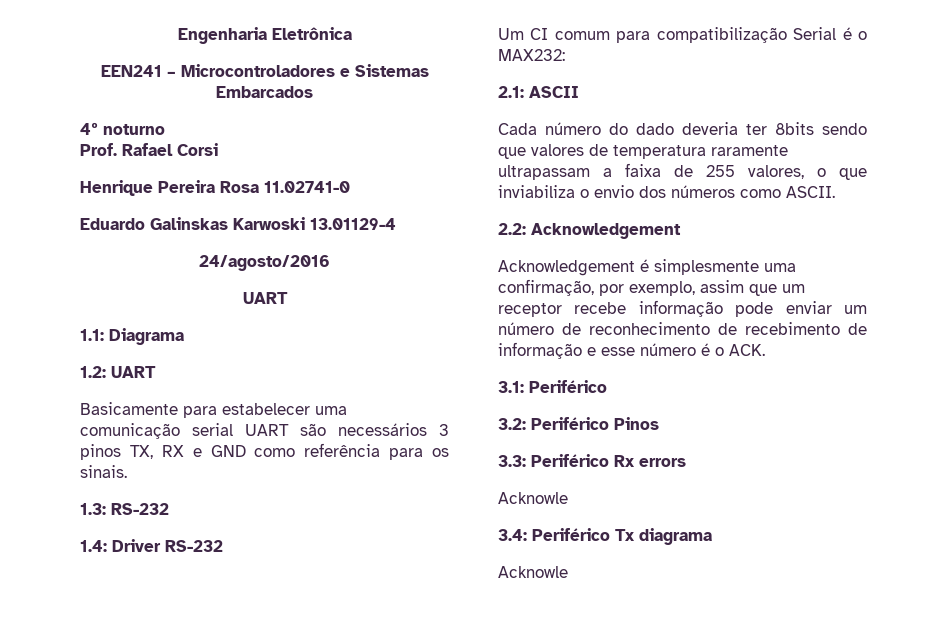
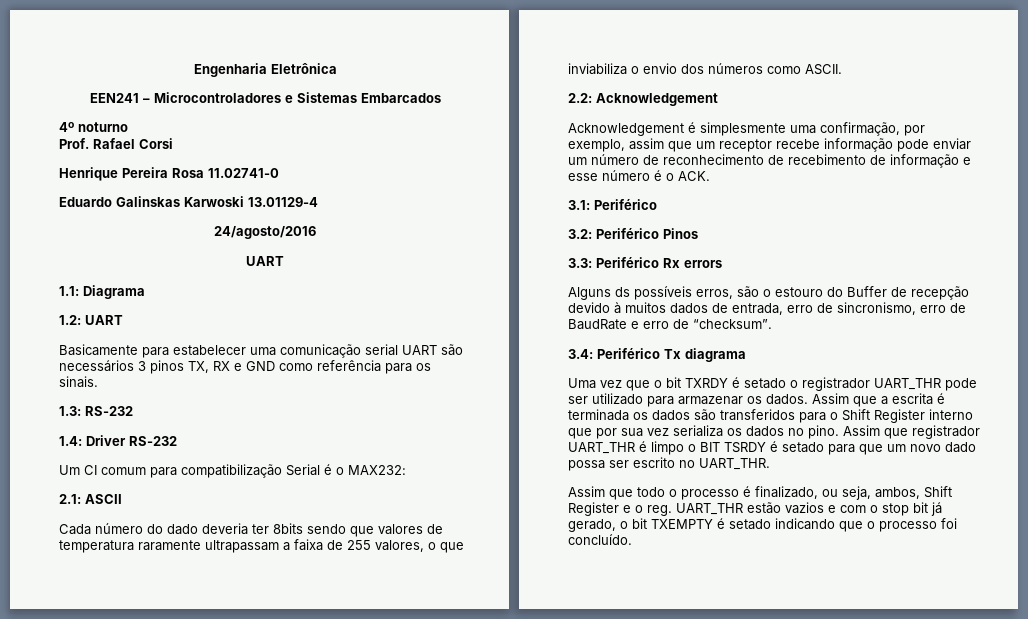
  3.3: Periférico Rx errors
- Acknowle
+ Alguns ds possíveis erros, são o estouro do Buffer de recepção devido à muitos dados de entrada, erro de sincronismo, erro de BaudRate e erro de “checksum”.
  3.4: Periférico Tx diagrama
- Acknowle
+ Uma vez que o bit TXRDY é setado o registrador UART_THR pode ser utilizado para armazenar os dados. Assim que a escrita é terminada os dados são transferidos para o Shift Register interno que por sua vez serializa os dados no pino. Assim que registrador UART_THR é limpo o BIT TSRDY é setado para que um novo dado possa ser escrito no UART_THR.
+ Assim que todo o processo é finalizado, ou seja, ambos, Shift Register e o reg. UART_THR estão vazios e com o stop bit já gerado, o bit TXEMPTY é setado indicando que o processo foi concluído.

